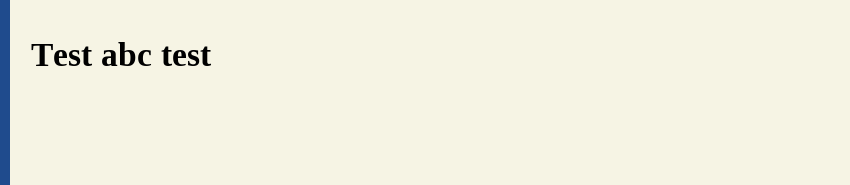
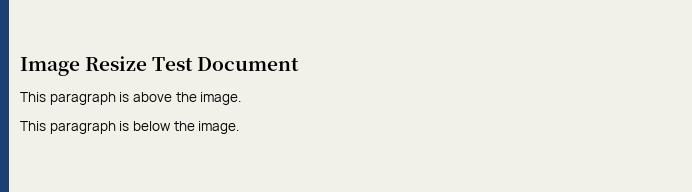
- Test abc test
+ Image Resize Test Document
+ This paragraph is above the image.
+ This paragraph is below the image.

